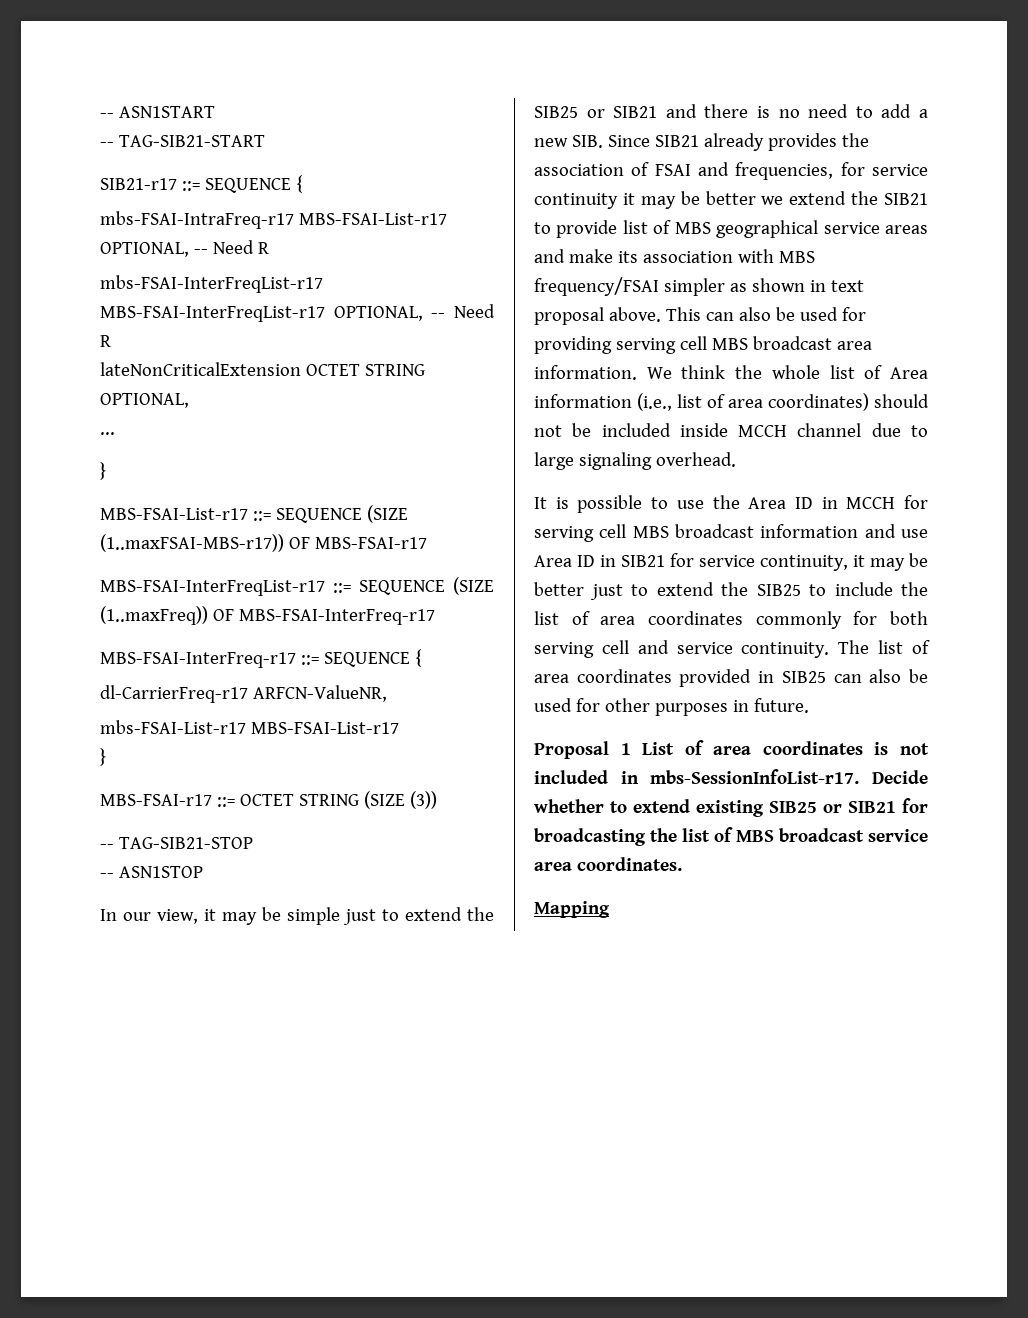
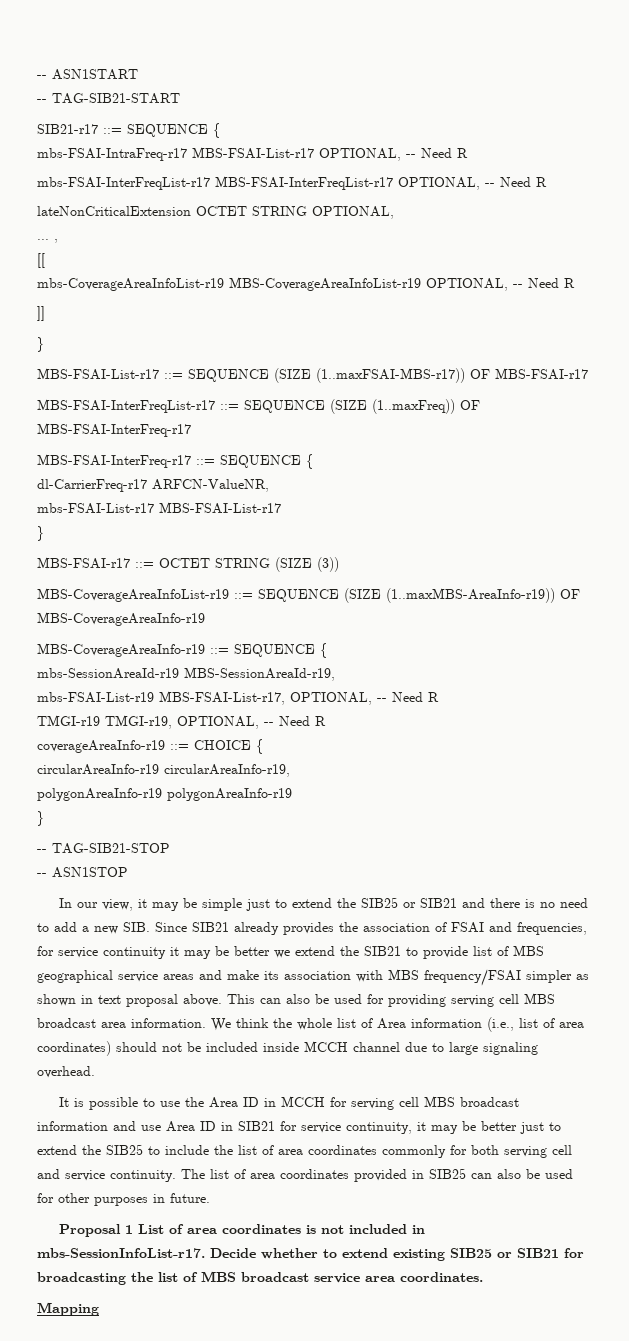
- ...
+ ... ,
+ [[
+ mbs-CoverageAreaInfoList-r19 MBS-CoverageAreaInfoList-r19 OPTIONAL, -- Need R
+ ]]
+ MBS-CoverageAreaInfoList-r19 ::= SEQUENCE (SIZE (1..maxMBS-AreaInfo-r19)) OF MBS-CoverageAreaInfo-r19
+ MBS-CoverageAreaInfo-r19 ::= SEQUENCE {
+ mbs-SessionAreaId-r19 MBS-SessionAreaId-r19,
+ mbs-FSAI-List-r19 MBS-FSAI-List-r17, OPTIONAL, -- Need R
+ TMGI-r19 TMGI-r19, OPTIONAL, -- Need R
+ coverageAreaInfo-r19 ::= CHOICE {
+ circularAreaInfo-r19 circularAreaInfo-r19,
+ polygonAreaInfo-r19 polygonAreaInfo-r19
+ }

